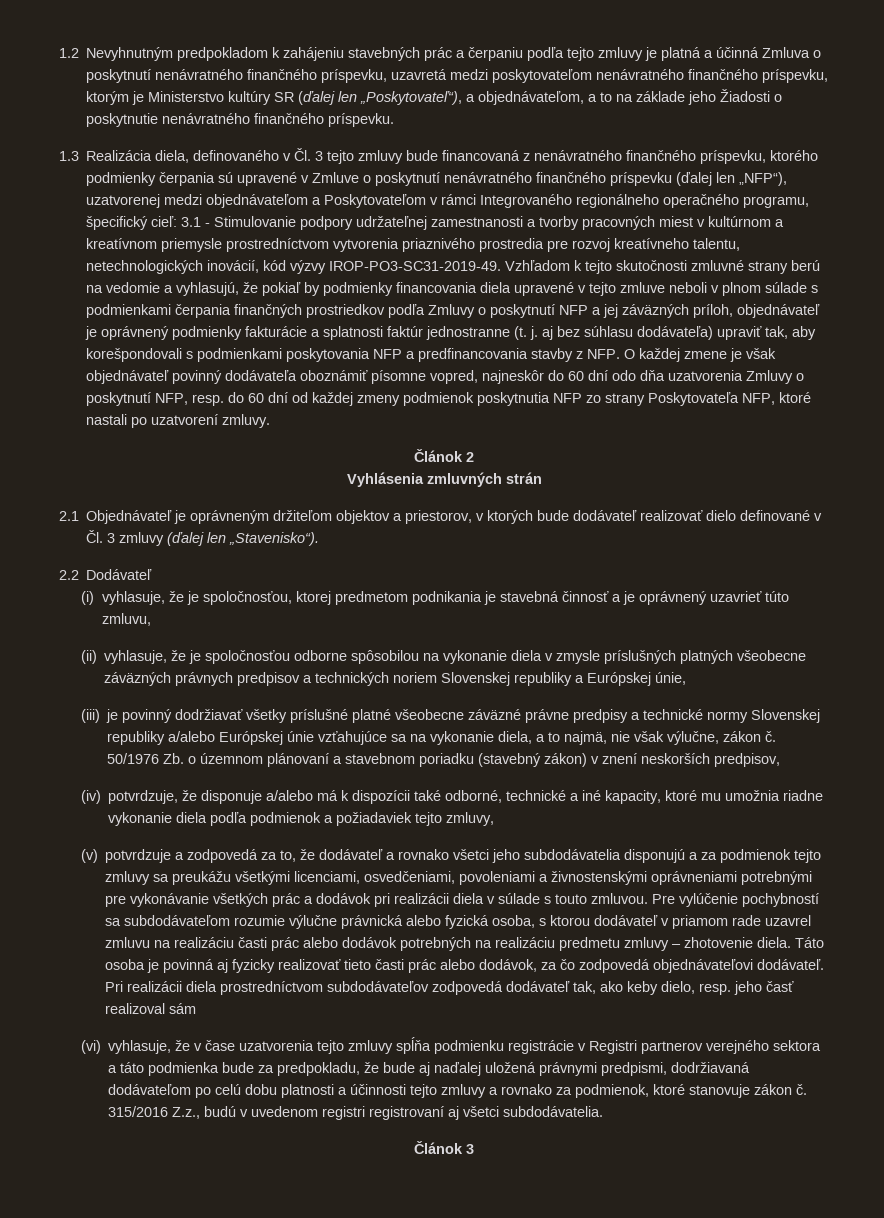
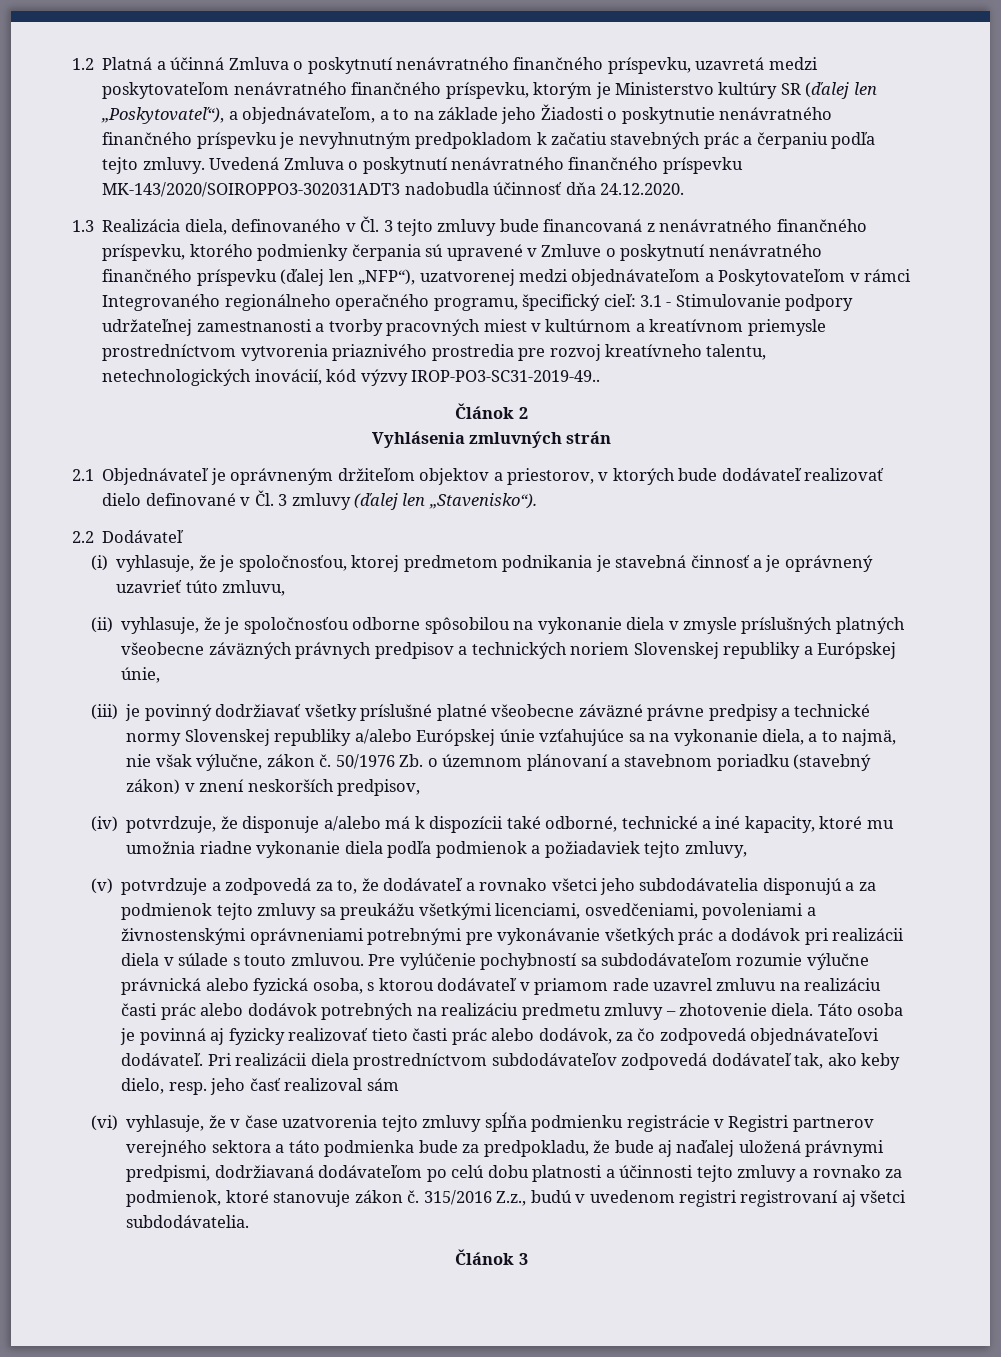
- 1.2 Nevyhnutným predpokladom k zahájeniu stavebných prác a čerpaniu podľa tejto zmluvy je platná a účinná Zmluva o poskytnutí nenávratného finančného príspevku, uzavretá medzi poskytovateľom nenávratného finančného príspevku, ktorým je Ministerstvo kultúry SR (ďalej len „Poskytovateľ“), a objednávateľom, a to na základe jeho Žiadosti o poskytnutie nenávratného finančného príspevku.
+ 1.2 Platná a účinná Zmluva o poskytnutí nenávratného finančného príspevku, uzavretá medzi poskytovateľom nenávratného finančného príspevku, ktorým je Ministerstvo kultúry SR (ďalej len „Poskytovateľ“), a objednávateľom, a to na základe jeho Žiadosti o poskytnutie nenávratného finančného príspevku je nevyhnutným predpokladom k začatiu stavebných prác a čerpaniu podľa tejto zmluvy. Uvedená Zmluva o poskytnutí nenávratného finančného príspevku MK-143/2020/SOIROPPO3-302031ADT3 nadobudla účinnosť dňa 24.12.2020.
- 3.1 - Stimulovanie podpory udržateľnej zamestnanosti a tvorby pracovných miest v kultúrnom a kreatívnom priemysle prostredníctvom vytvorenia priaznivého prostredia pre rozvoj kreatívneho talentu, netechnologických inovácií, kód výzvy IROP-PO3-SC31-2019-49. Vzhľadom k tejto skutočnosti zmluvné strany berú na vedomie a vyhlasujú, že pokiaľ by podmienky financovania diela upravené v tejto zmluve neboli v plnom súlade s podmienkami čerpania finančných prostriedkov podľa Zmluvy o poskytnutí NFP a jej záväzných príloh, objednávateľ je oprávnený podmienky fakturácie a splatnosti faktúr jednostranne (t. j. aj bez súhlasu dodávateľa) upraviť tak, aby korešpondovali s podmienkami poskytovania NFP a predfinancovania stavby z NFP. O každej zmene je však objednávateľ povinný dodávateľa oboznámiť písomne vopred, najneskôr do 60 dní odo dňa uzatvorenia Zmluvy o poskytnutí NFP, resp. do 60 dní od každej zmeny podmienok poskytnutia NFP zo strany Poskytovateľa NFP, ktoré nastali po uzatvorení zmluvy.
+ 3.1 - Stimulovanie podpory udržateľnej zamestnanosti a tvorby pracovných miest v kultúrnom a kreatívnom priemysle prostredníctvom vytvorenia priaznivého prostredia pre rozvoj kreatívneho talentu, netechnologických inovácií, kód výzvy IROP-PO3-SC31-2019-49..

